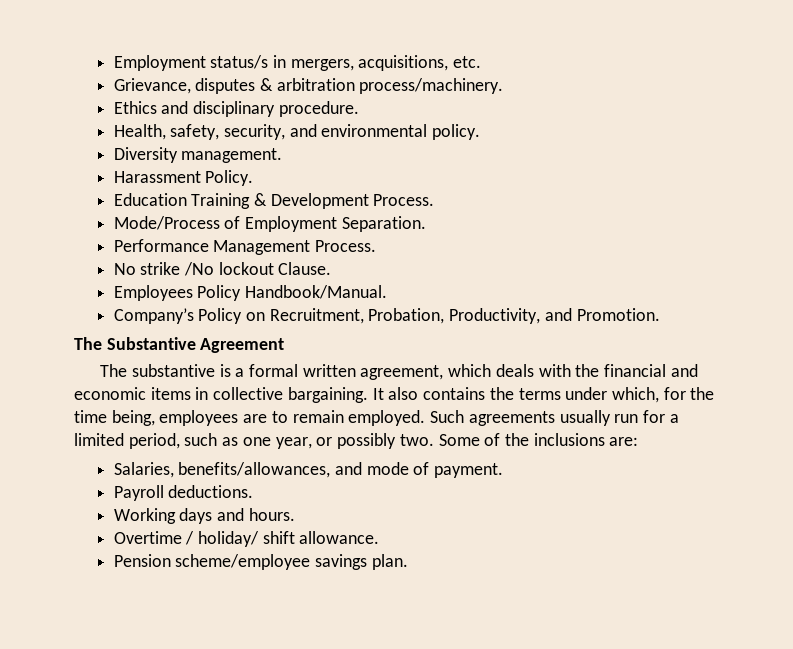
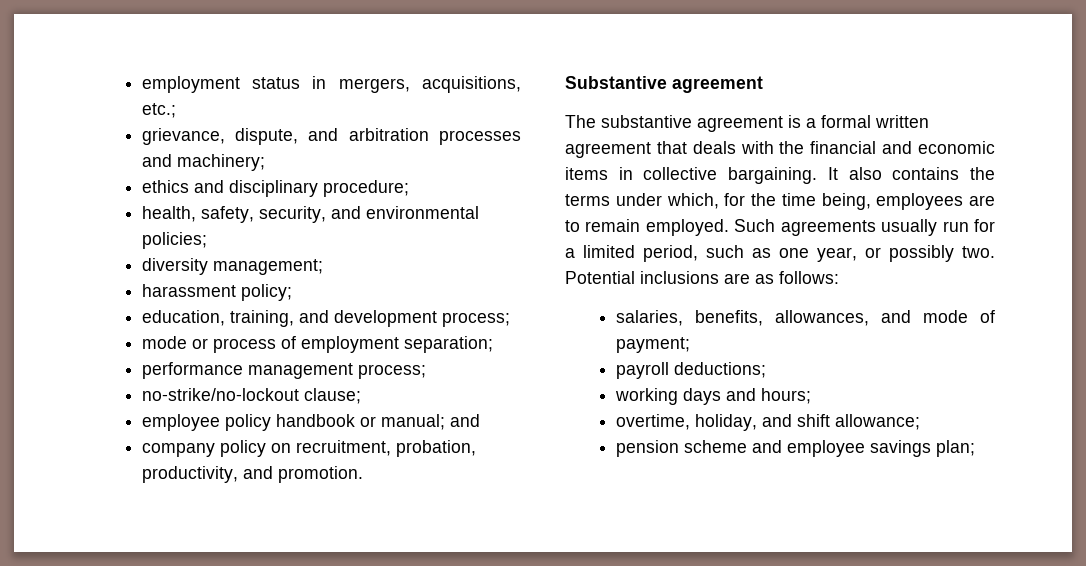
- Employment status/s in mergers, acquisitions, etc.
- Grievance, disputes & arbitration process/machinery.
- Ethics and disciplinary procedure.
- Health, safety, security, and environmental policy.
- Diversity management.
- Harassment Policy.
- Education Training & Development Process.
- Mode/Process of Employment Separation.
- Performance Management Process.
- No strike /No lockout Clause.
- Employees Policy Handbook/Manual.
- Company’s Policy on Recruitment, Probation, Productivity, and Promotion.
- The Substantive Agreement
+ employment status in mergers, acquisitions, etc.;
+ grievance, dispute, and arbitration processes and machinery;
+ ethics and disciplinary procedure;
+ health, safety, security, and environmental policies;
+ diversity management;
+ harassment policy;
+ education, training, and development process;
+ mode or process of employment separation;
+ performance management process;
+ no-strike/no-lockout clause;
+ employee policy handbook or manual; and
+ company policy on recruitment, probation, productivity, and promotion.
+ Substantive agreement
- The substantive is a formal written agreement, which deals with the financial and economic items in collective bargaining.
+ The substantive agreement is a formal written agreement that deals with the financial and economic items in collective bargaining.
- Some of the inclusions are:
- Salaries, benefits/allowances, and mode of payment.
- Payroll deductions.
- Working days and hours.
- Overtime / holiday/ shift allowance.
- Pension scheme/employee savings plan.
+ Potential inclusions are as follows:
+ salaries, benefits, allowances, and mode of payment;
+ payroll deductions;
+ working days and hours;
+ overtime, holiday, and shift allowance;
+ pension scheme and employee savings plan;

